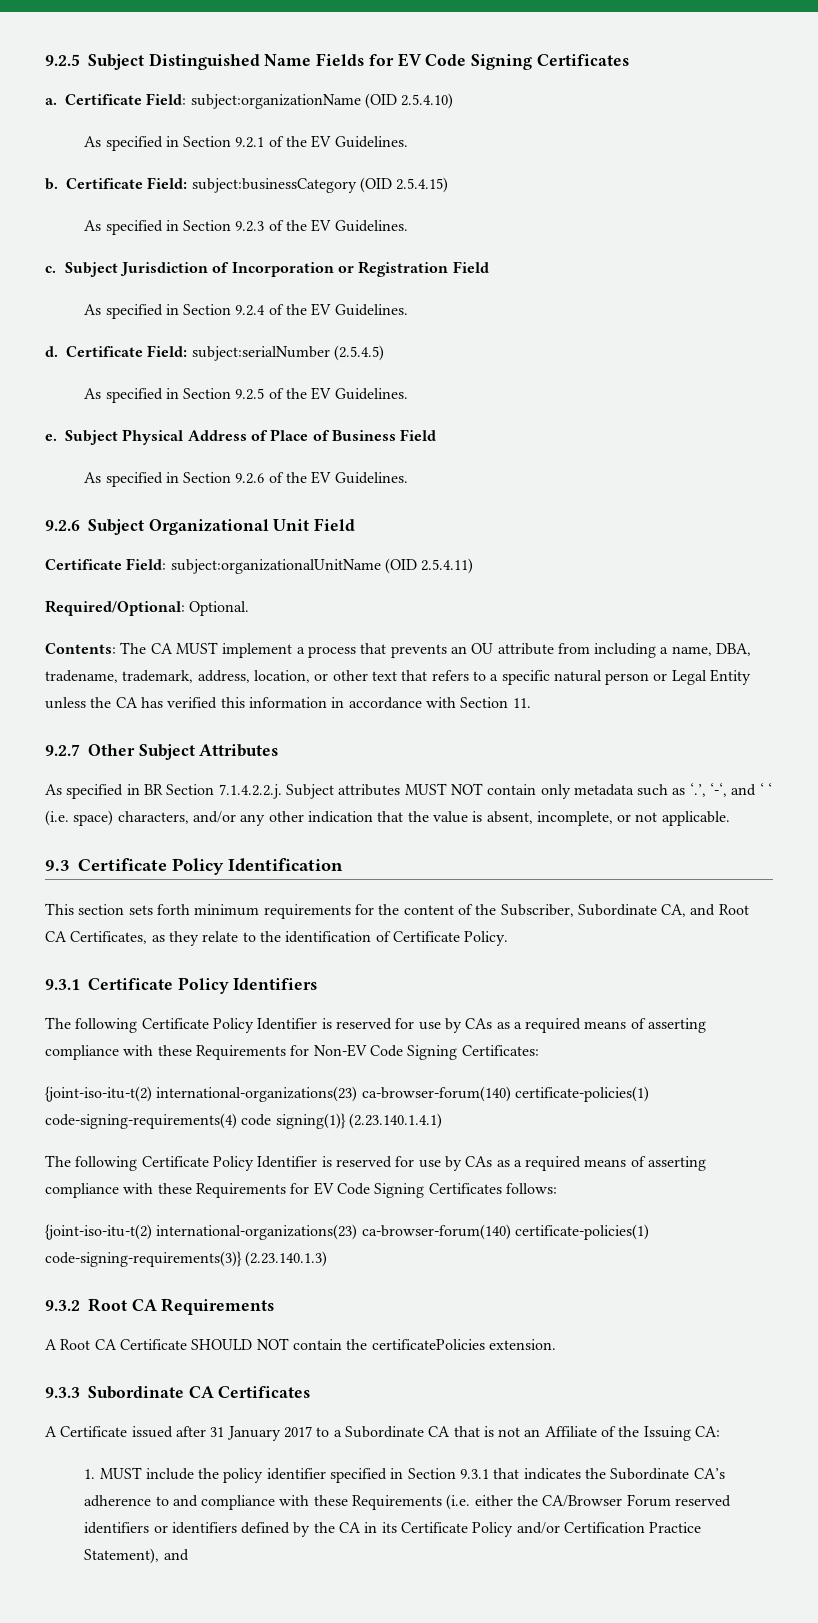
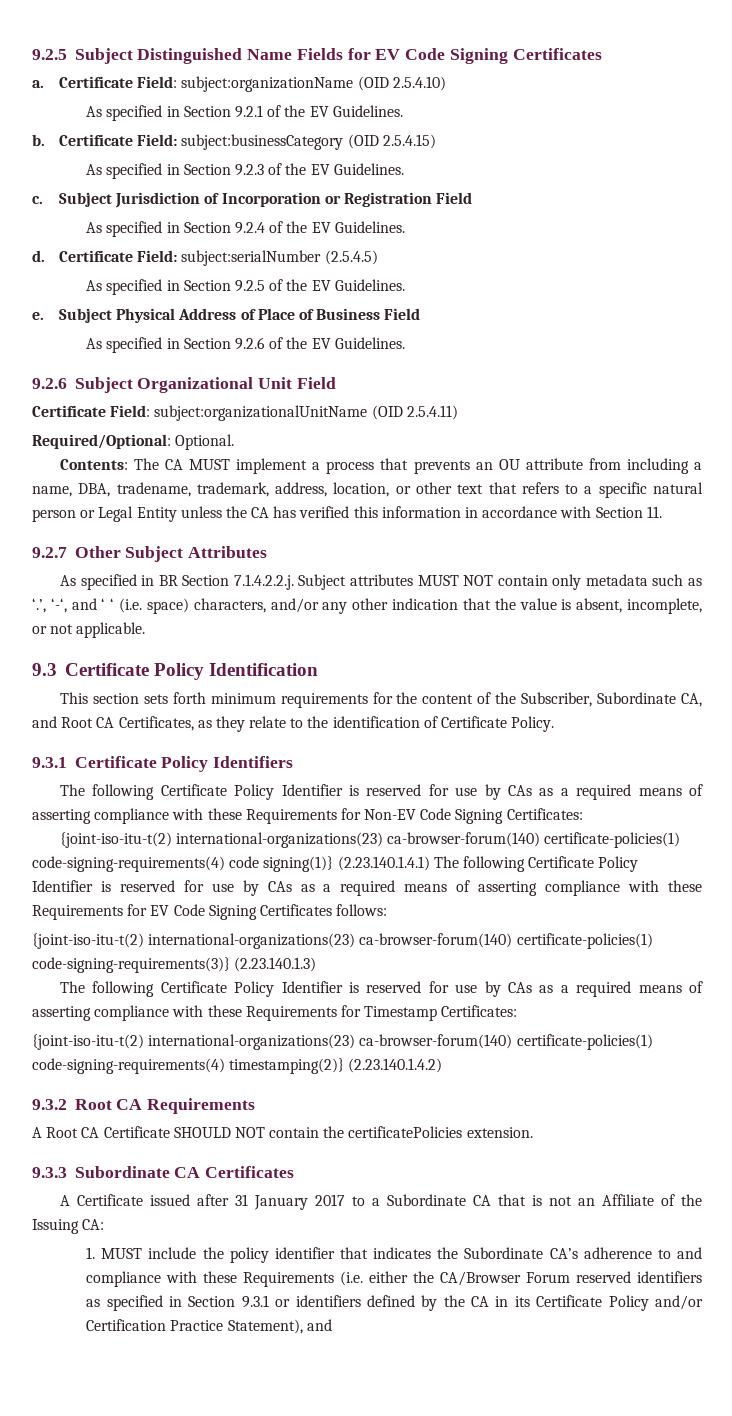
- {joint-iso-itu-t(2) international-organizations(23) ca-browser-forum(140) certificate-policies(1) code-signing-requirements(4) code signing(1)} (2.23.140.1.4.1)
- The following Certificate Policy Identifier is reserved for use by CAs as a required means of asserting compliance with these Requirements for EV Code Signing Certificates follows:
+ {joint-iso-itu-t(2) international-organizations(23) ca-browser-forum(140) certificate-policies(1) code-signing-requirements(4) code signing(1)} (2.23.140.1.4.1) The following Certificate Policy Identifier is reserved for use by CAs as a required means of asserting compliance with these Requirements for EV Code Signing Certificates follows:
+ The following Certificate Policy Identifier is reserved for use by CAs as a required means of asserting compliance with these Requirements for Timestamp Certificates:
+ {joint-iso-itu-t(2) international-organizations(23) ca-browser-forum(140) certificate-policies(1) code-signing-requirements(4) timestamping(2)} (2.23.140.1.4.2)
- 1. MUST include the policy identifier specified in Section 9.3.1 that indicates the Subordinate CA’s adherence to and compliance with these Requirements (i.e. either the CA/Browser Forum reserved identifiers or identifiers defined by the CA in its Certificate Policy and/or Certification Practice Statement), and
+ 1. MUST include the policy identifier that indicates the Subordinate CA’s adherence to and compliance with these Requirements (i.e. either the CA/Browser Forum reserved identifiers as specified in Section 9.3.1 or identifiers defined by the CA in its Certificate Policy and/or Certification Practice Statement), and

